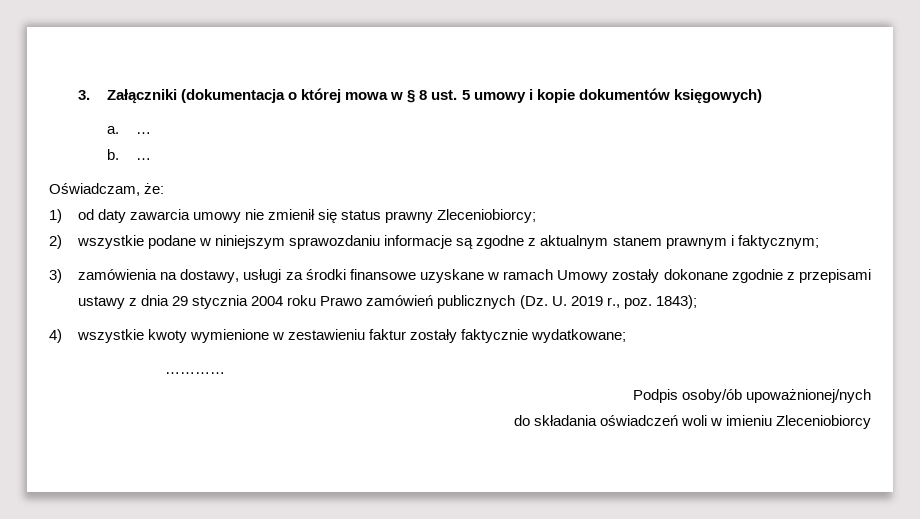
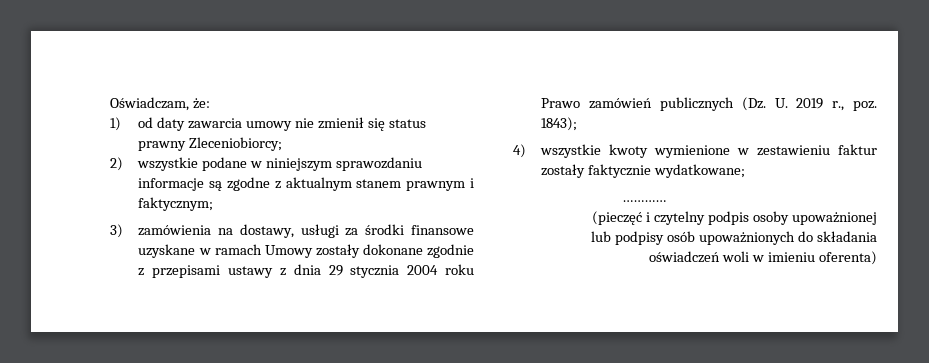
- 3. Załączniki (dokumentacja o której mowa w § 8 ust. 5 umowy i kopie dokumentów księgowych)
- a. …
- b. …
- Podpis osoby/ób upoważnionej/nych
- do składania oświadczeń woli w imieniu Zleceniobiorcy
+ (pieczęć i czytelny podpis osoby upoważnionej
+ lub podpisy osób upoważnionych do składania
+ oświadczeń woli w imieniu oferenta)

